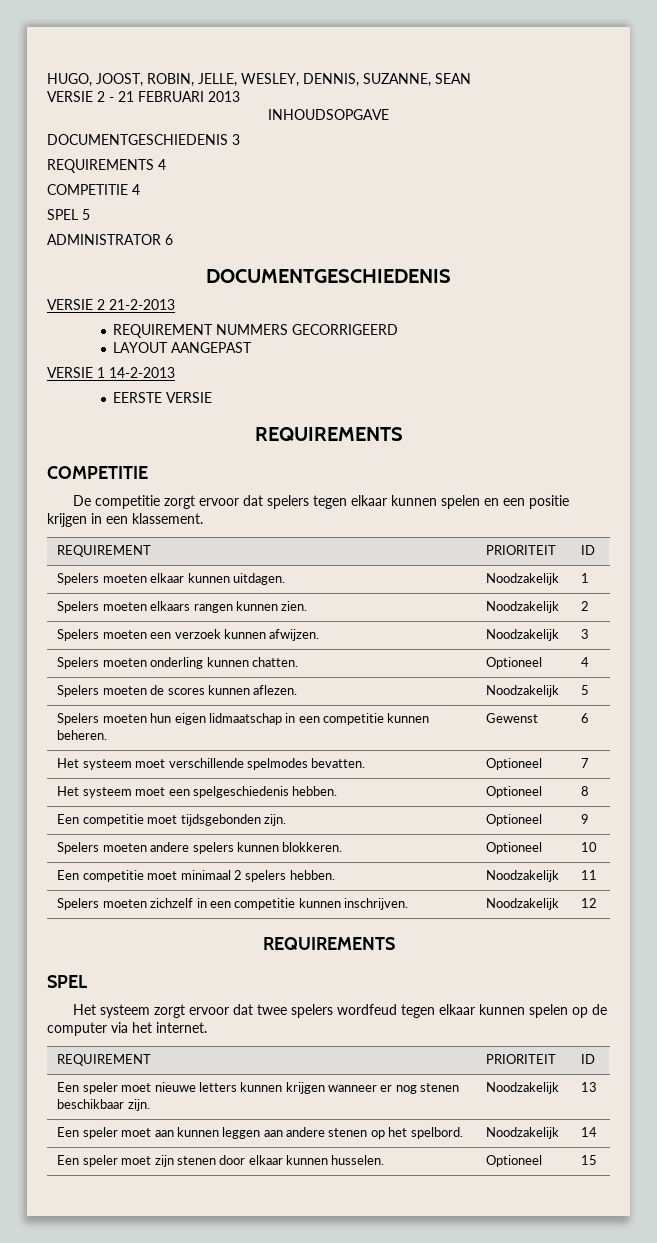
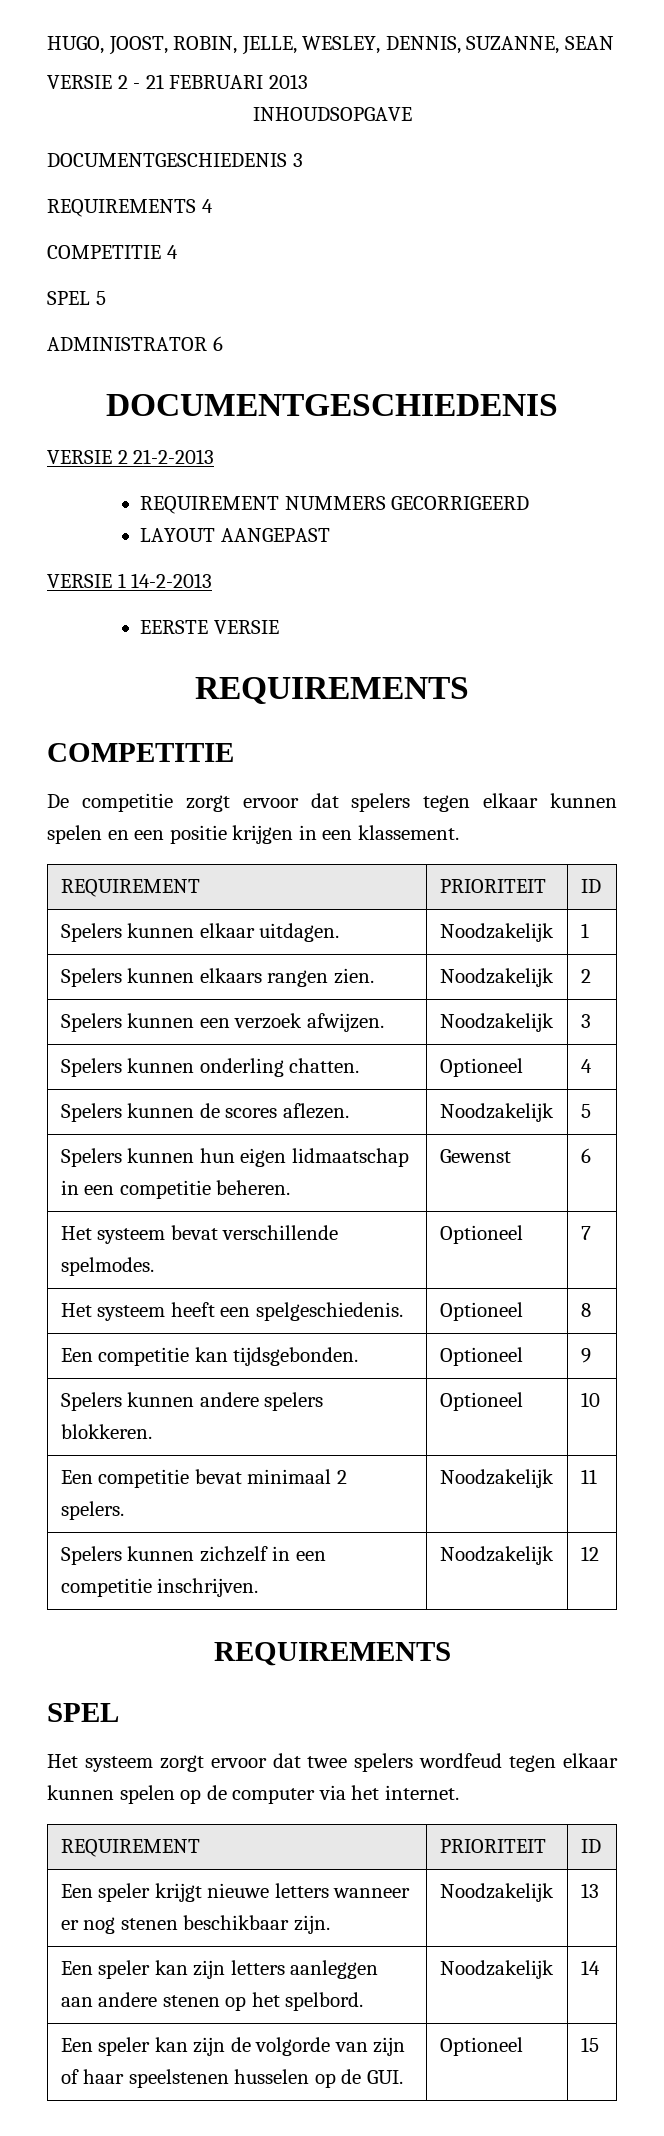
- Spelers moeten elkaar kunnen uitdagen. | Noodzakelijk | 1
+ Spelers kunnen elkaar uitdagen. | Noodzakelijk | 1
- Spelers moeten elkaars rangen kunnen zien. | Noodzakelijk | 2
+ Spelers kunnen elkaars rangen zien. | Noodzakelijk | 2
- Spelers moeten een verzoek kunnen afwijzen. | Noodzakelijk | 3
+ Spelers kunnen een verzoek afwijzen. | Noodzakelijk | 3
- Spelers moeten onderling kunnen chatten. | Optioneel | 4
+ Spelers kunnen onderling chatten. | Optioneel | 4
- Spelers moeten de scores kunnen aflezen. | Noodzakelijk | 5
+ Spelers kunnen de scores aflezen. | Noodzakelijk | 5
- Spelers moeten hun eigen lidmaatschap in een competitie kunnen beheren. | Gewenst | 6
+ Spelers kunnen hun eigen lidmaatschap in een competitie beheren. | Gewenst | 6
- Het systeem moet verschillende spelmodes bevatten. | Optioneel | 7
+ Het systeem bevat verschillende spelmodes. | Optioneel | 7
- Het systeem moet een spelgeschiedenis hebben. | Optioneel | 8
+ Het systeem heeft een spelgeschiedenis. | Optioneel | 8
- Een competitie moet tijdsgebonden zijn. | Optioneel | 9
+ Een competitie kan tijdsgebonden. | Optioneel | 9
- Spelers moeten andere spelers kunnen blokkeren. | Optioneel | 10
+ Spelers kunnen andere spelers blokkeren. | Optioneel | 10
- Een competitie moet minimaal 2 spelers hebben. | Noodzakelijk | 11
+ Een competitie bevat minimaal 2 spelers. | Noodzakelijk | 11
- Spelers moeten zichzelf in een competitie kunnen inschrijven. | Noodzakelijk | 12
+ Spelers kunnen zichzelf in een competitie inschrijven. | Noodzakelijk | 12
- Een speler moet nieuwe letters kunnen krijgen wanneer er nog stenen beschikbaar zijn. | Noodzakelijk | 13
+ Een speler krijgt nieuwe letters wanneer er nog stenen beschikbaar zijn. | Noodzakelijk | 13
- Een speler moet aan kunnen leggen aan andere stenen op het spelbord. | Noodzakelijk | 14
+ Een speler kan zijn letters aanleggen aan andere stenen op het spelbord. | Noodzakelijk | 14
- Een speler moet zijn stenen door elkaar kunnen husselen. | Optioneel | 15
+ Een speler kan zijn de volgorde van zijn of haar speelstenen husselen op de GUI. | Optioneel | 15

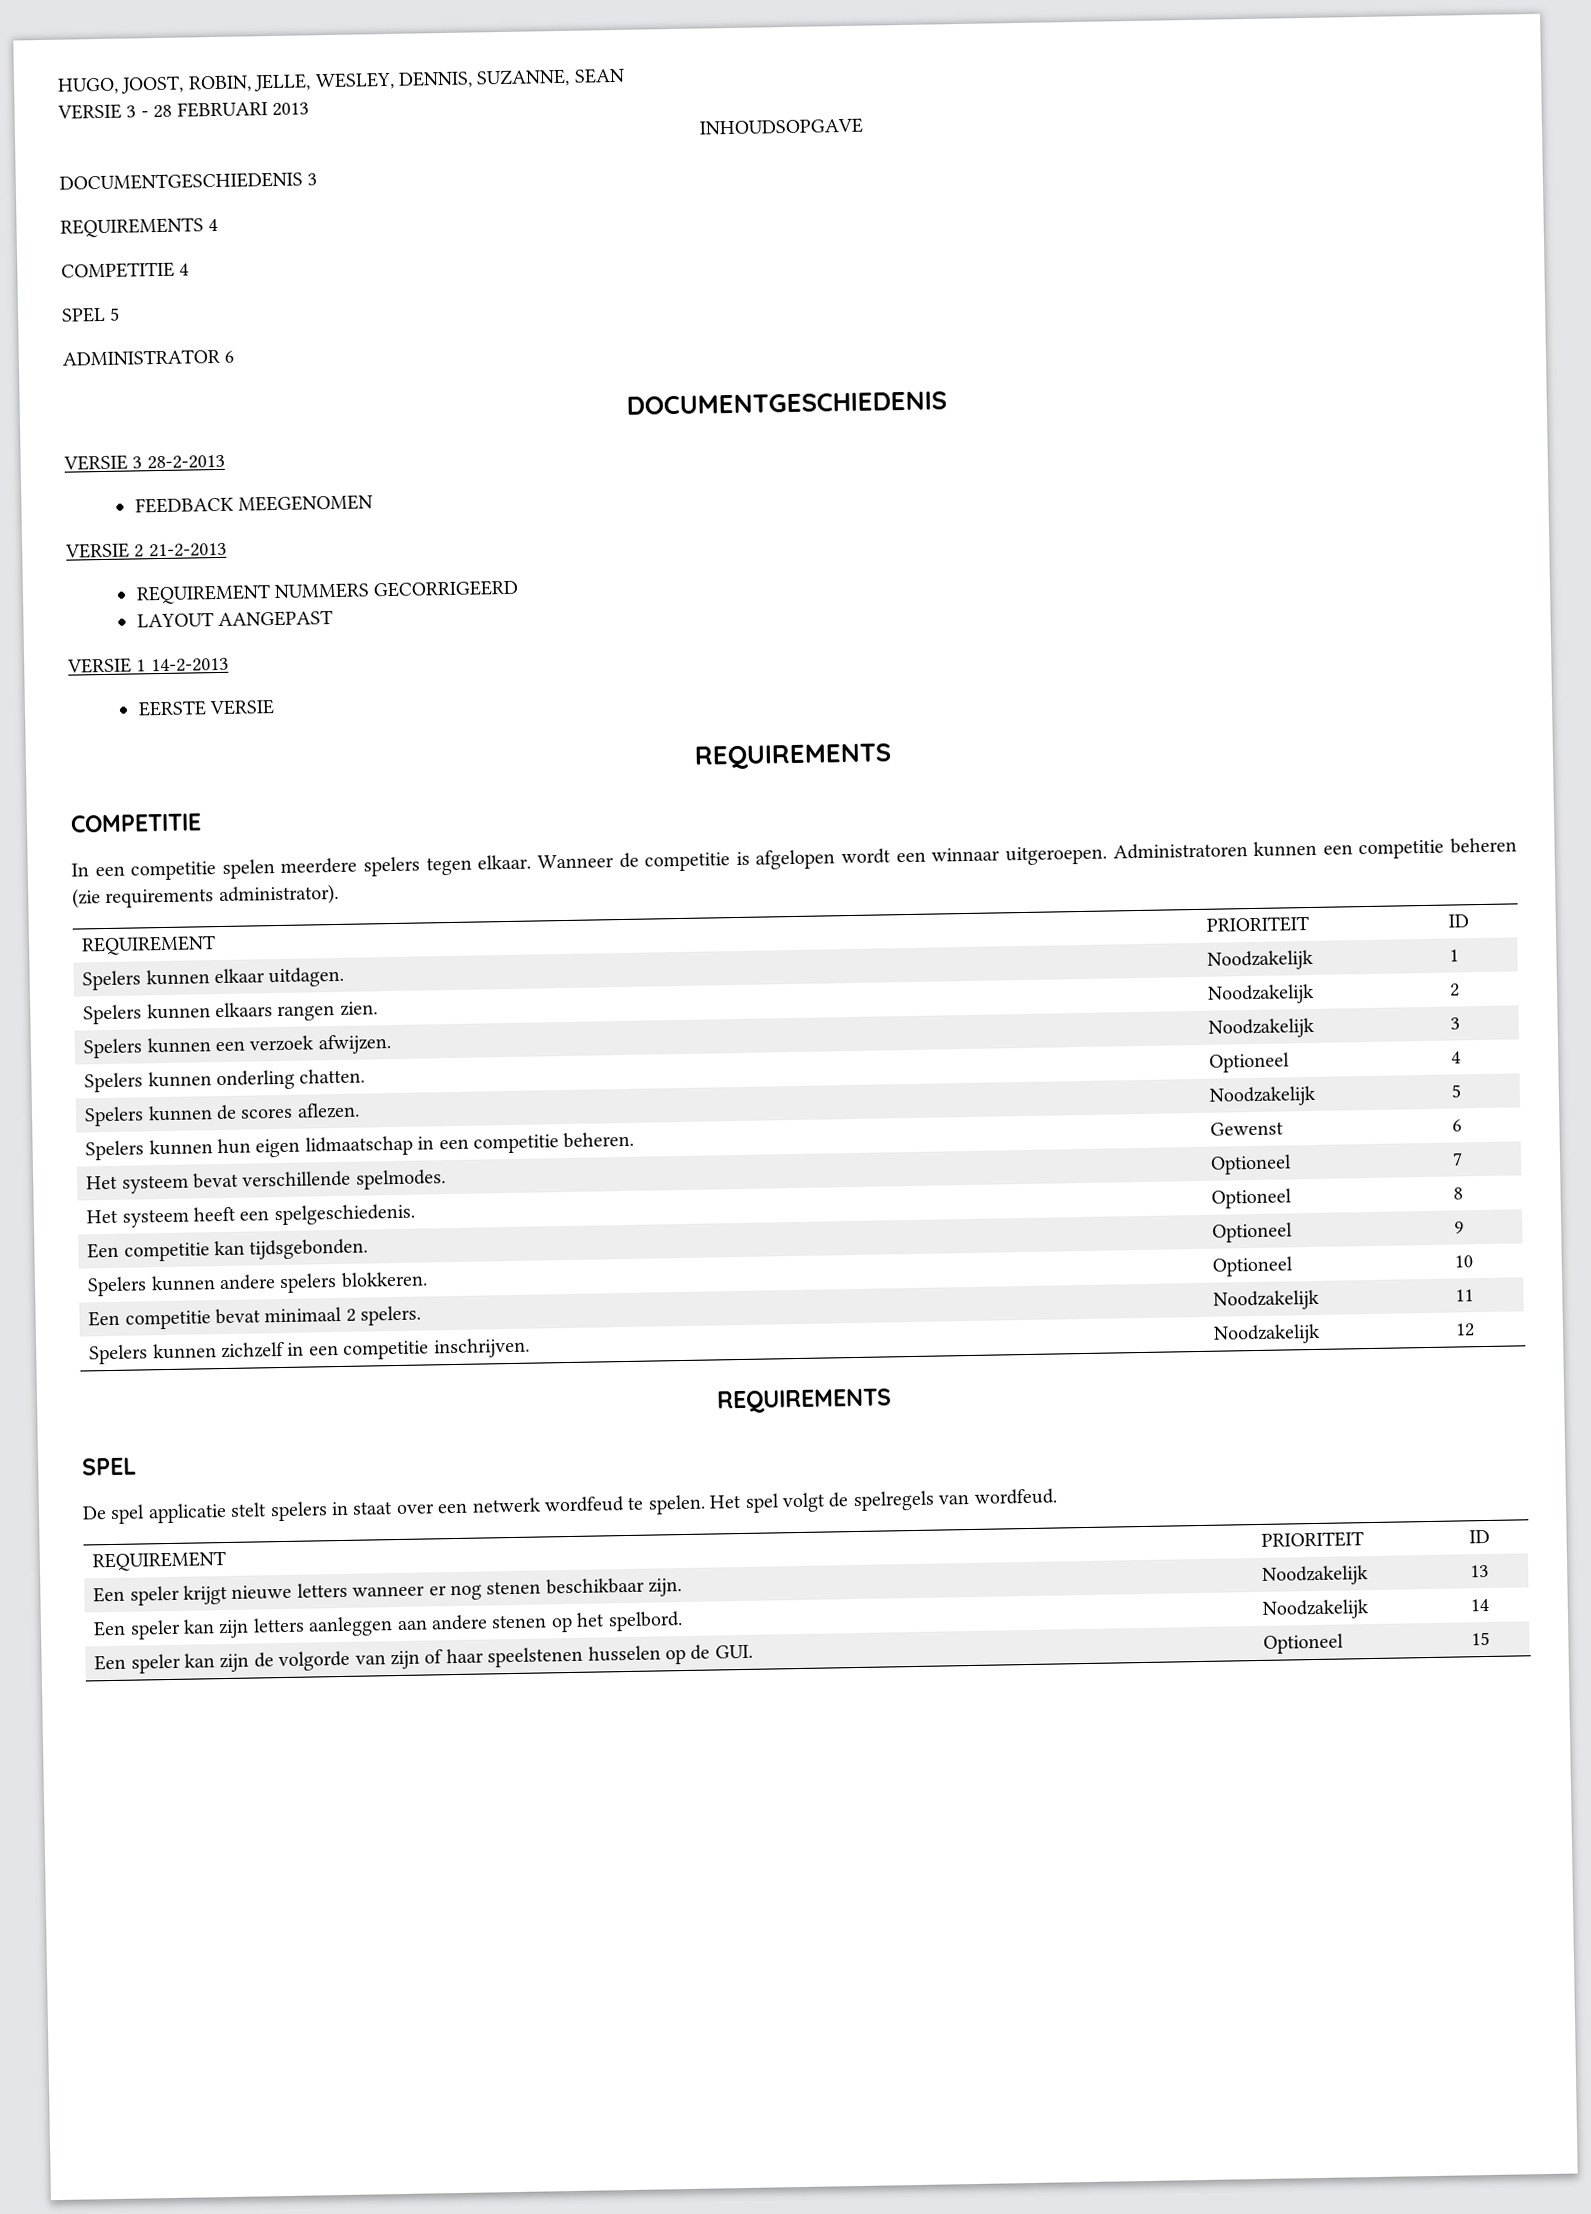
- VERSIE 2 - 21 FEBRUARI 2013
+ VERSIE 3 - 28 FEBRUARI 2013
+ VERSIE 3 28-2-2013
+ FEEDBACK MEEGENOMEN
- De competitie zorgt ervoor dat spelers tegen elkaar kunnen spelen en een positie krijgen in een klassement.
+ In een competitie spelen meerdere spelers tegen elkaar. Wanneer de competitie is afgelopen wordt een winnaar uitgeroepen. Administratoren kunnen een competitie beheren (zie requirements administrator).
- Het systeem zorgt ervoor dat twee spelers wordfeud tegen elkaar kunnen spelen op de computer via het internet.
+ De spel applicatie stelt spelers in staat over een netwerk wordfeud te spelen. Het spel volgt de spelregels van wordfeud.

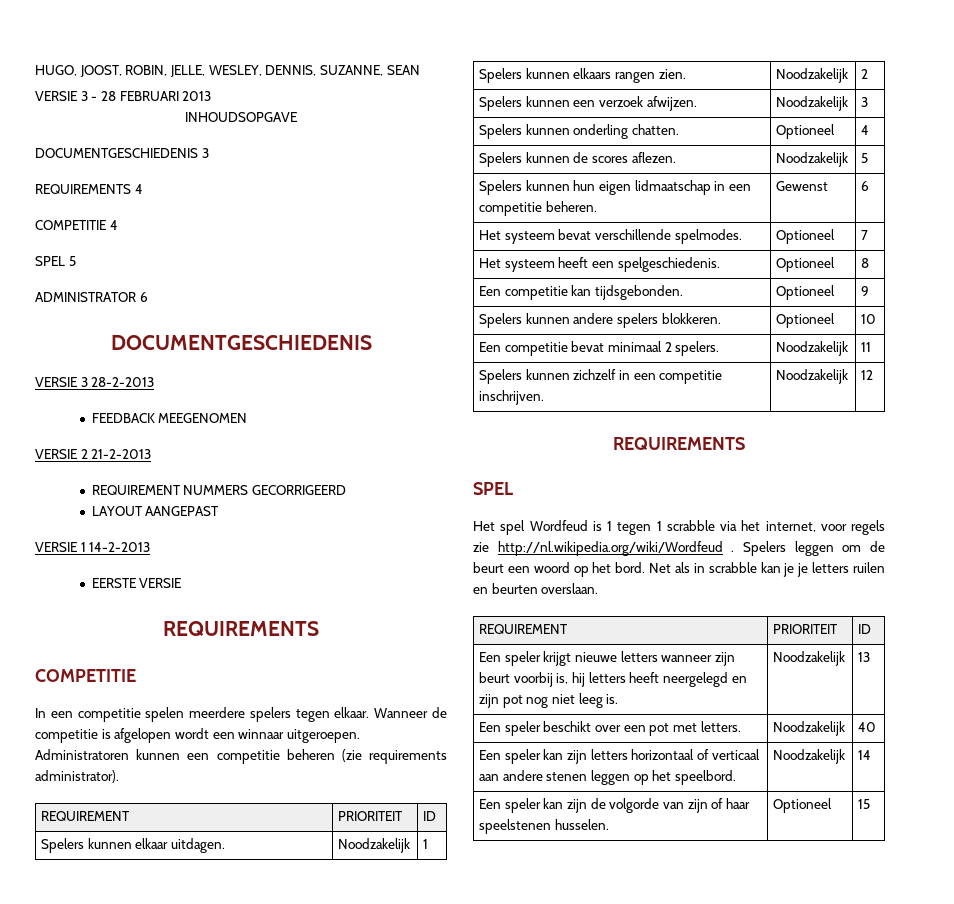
- De spel applicatie stelt spelers in staat over een netwerk wordfeud te spelen. Het spel volgt de spelregels van wordfeud.
+ Het spel Wordfeud is 1 tegen 1 scrabble via het internet, voor regels zie http://nl.wikipedia.org/wiki/Wordfeud . Spelers leggen om de beurt een woord op het bord. Net als in scrabble kan je je letters ruilen en beurten overslaan.
- Een speler krijgt nieuwe letters wanneer er nog stenen beschikbaar zijn. | Noodzakelijk | 13
+ Een speler krijgt nieuwe letters wanneer zijn beurt voorbij is, hij letters heeft neergelegd en zijn pot nog niet leeg is. | Noodzakelijk | 13
+ Een speler beschikt over een pot met letters. | Noodzakelijk | 40
- Een speler kan zijn letters aanleggen aan andere stenen op het spelbord. | Noodzakelijk | 14
+ Een speler kan zijn letters horizontaal of verticaal aan andere stenen leggen op het speelbord. | Noodzakelijk | 14
- Een speler kan zijn de volgorde van zijn of haar speelstenen husselen op de GUI. | Optioneel | 15
+ Een speler kan zijn de volgorde van zijn of haar speelstenen husselen. | Optioneel | 15

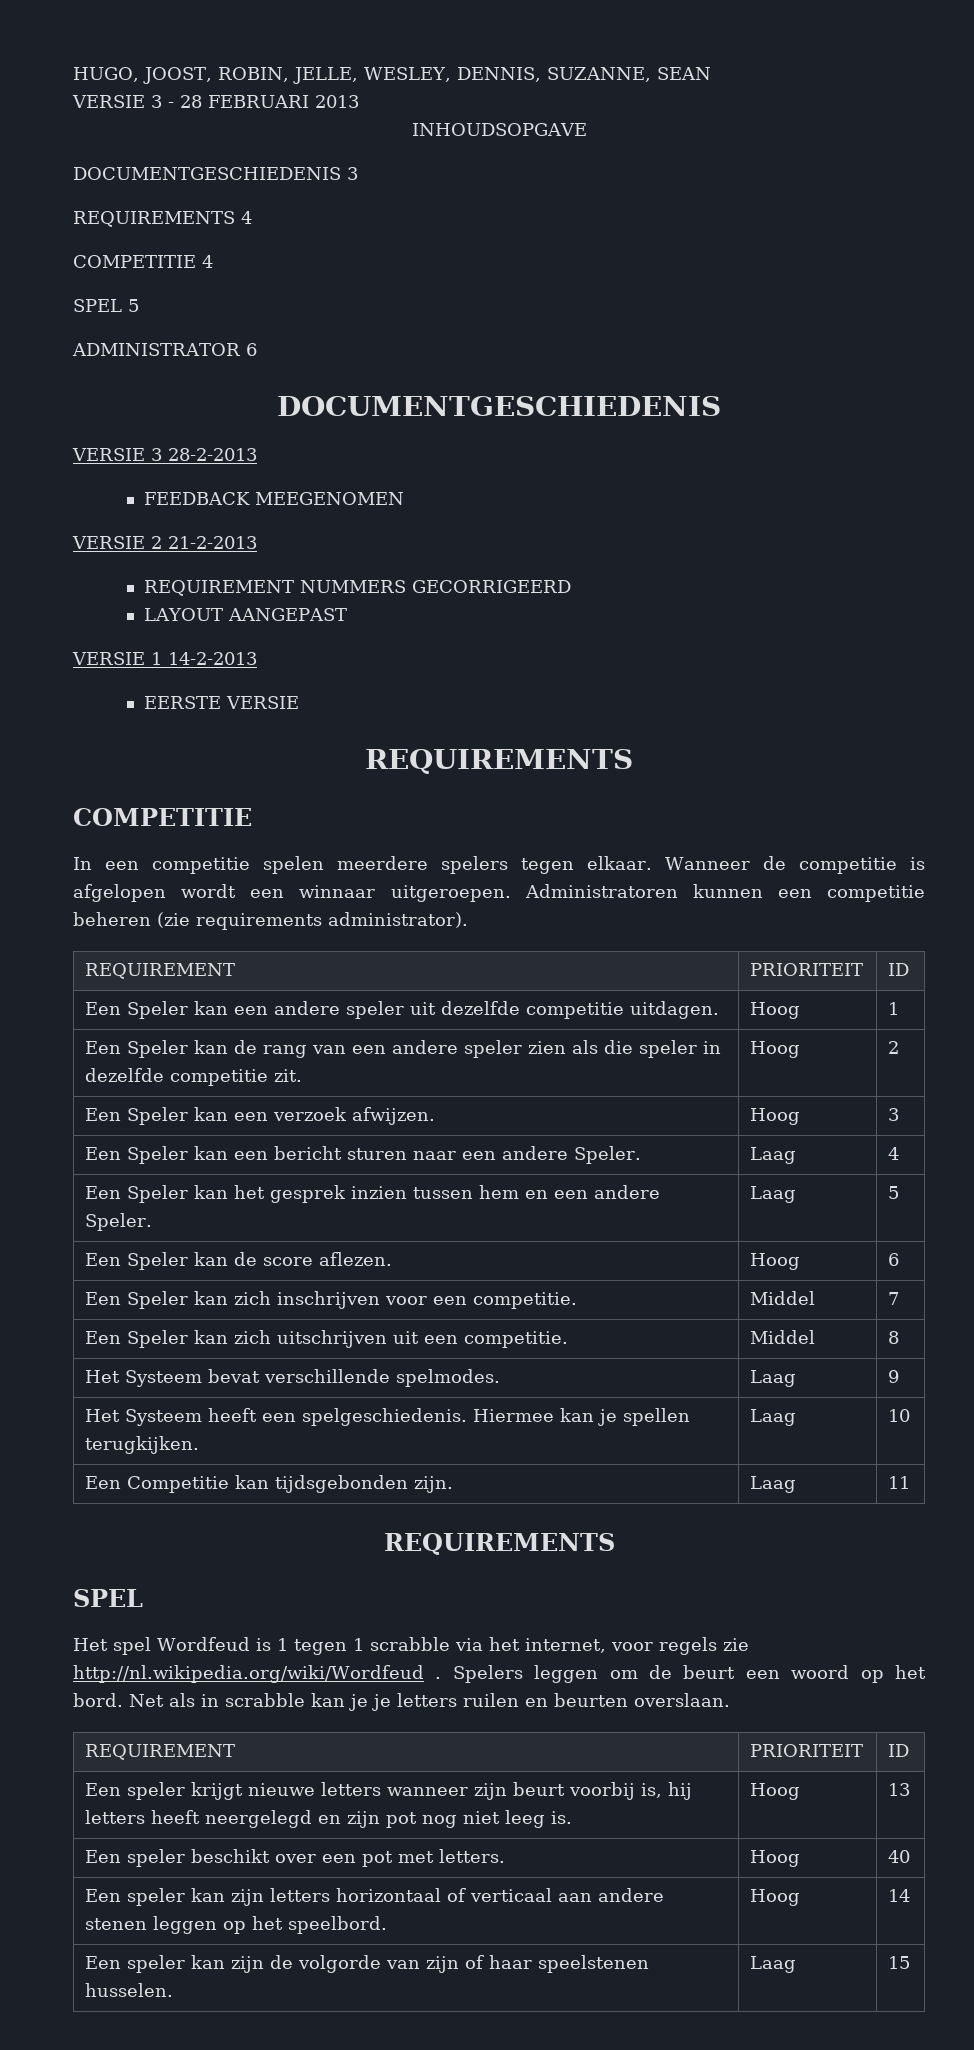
- Spelers kunnen elkaar uitdagen. | Noodzakelijk | 1
+ Een Speler kan een andere speler uit dezelfde competitie uitdagen. | Hoog | 1
- Spelers kunnen elkaars rangen zien. | Noodzakelijk | 2
- Spelers kunnen een verzoek afwijzen. | Noodzakelijk | 3
- Spelers kunnen onderling chatten. | Optioneel | 4
- Spelers kunnen de scores aflezen. | Noodzakelijk | 5
- Spelers kunnen hun eigen lidmaatschap in een competitie beheren. | Gewenst | 6
- Het systeem bevat verschillende spelmodes. | Optioneel | 7
- Het systeem heeft een spelgeschiedenis. | Optioneel | 8
- Een competitie kan tijdsgebonden. | Optioneel | 9
- Spelers kunnen andere spelers blokkeren. | Optioneel | 10
- Een competitie bevat minimaal 2 spelers. | Noodzakelijk | 11
- Spelers kunnen zichzelf in een competitie inschrijven. | Noodzakelijk | 12
+ Een Speler kan de rang van een andere speler zien als die speler in dezelfde competitie zit. | Hoog | 2
+ Een Speler kan een verzoek afwijzen. | Hoog | 3
+ Een Speler kan een bericht sturen naar een andere Speler. | Laag | 4
+ Een Speler kan het gesprek inzien tussen hem en een andere Speler. | Laag | 5
+ Een Speler kan de score aflezen. | Hoog | 6
+ Een Speler kan zich inschrijven voor een competitie. | Middel | 7
+ Een Speler kan zich uitschrijven uit een competitie. | Middel | 8
+ Het Systeem bevat verschillende spelmodes. | Laag | 9
+ Het Systeem heeft een spelgeschiedenis. Hiermee kan je spellen terugkijken. | Laag | 10
+ Een Competitie kan tijdsgebonden zijn. | Laag | 11
- Een speler krijgt nieuwe letters wanneer zijn beurt voorbij is, hij letters heeft neergelegd en zijn pot nog niet leeg is. | Noodzakelijk | 13
+ Een speler krijgt nieuwe letters wanneer zijn beurt voorbij is, hij letters heeft neergelegd en zijn pot nog niet leeg is. | Hoog | 13
- Een speler beschikt over een pot met letters. | Noodzakelijk | 40
+ Een speler beschikt over een pot met letters. | Hoog | 40
- Een speler kan zijn letters horizontaal of verticaal aan andere stenen leggen op het speelbord. | Noodzakelijk | 14
+ Een speler kan zijn letters horizontaal of verticaal aan andere stenen leggen op het speelbord. | Hoog | 14
- Een speler kan zijn de volgorde van zijn of haar speelstenen husselen. | Optioneel | 15
+ Een speler kan zijn de volgorde van zijn of haar speelstenen husselen. | Laag | 15

